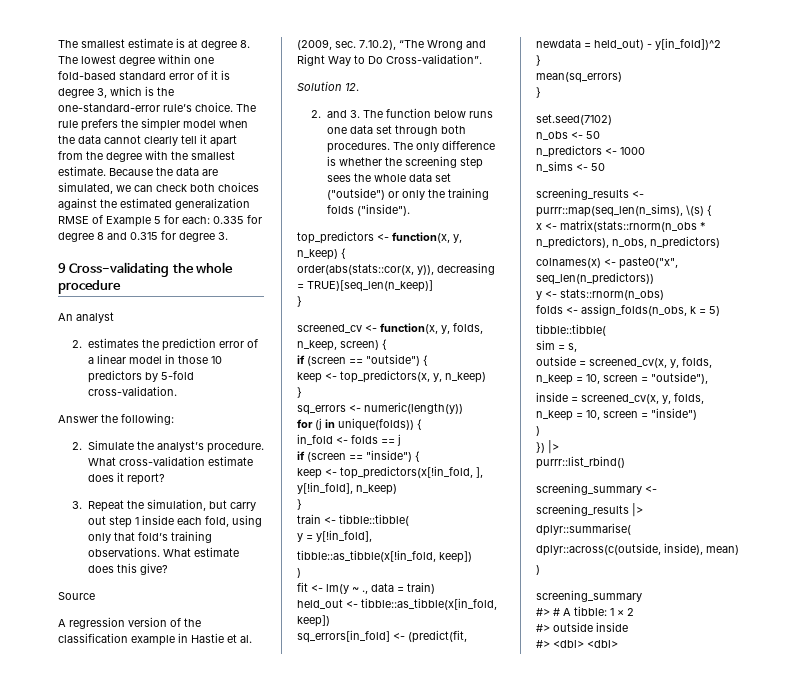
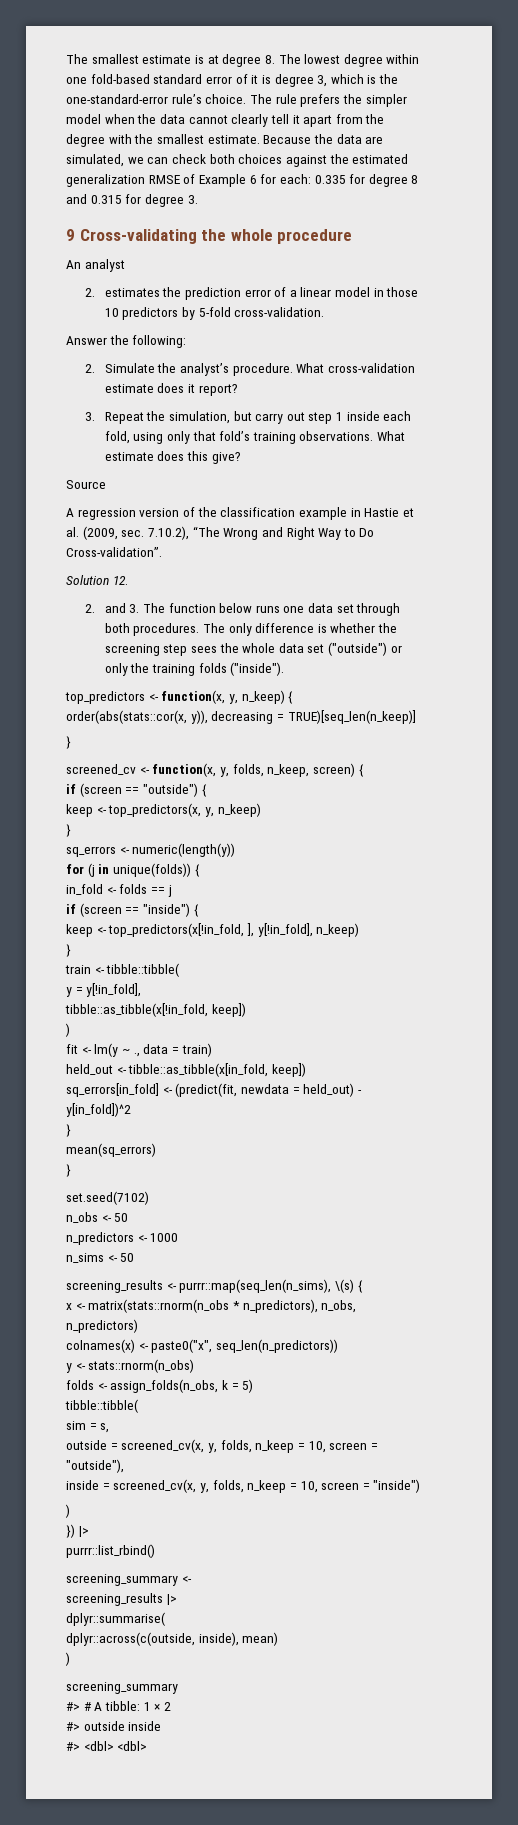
- Because the data are simulated, we can check both choices against the estimated generalization RMSE of Example 5 for each: 0.335 for degree 8 and 0.315 for degree 3.
+ Because the data are simulated, we can check both choices against the estimated generalization RMSE of Example 6 for each: 0.335 for degree 8 and 0.315 for degree 3.

